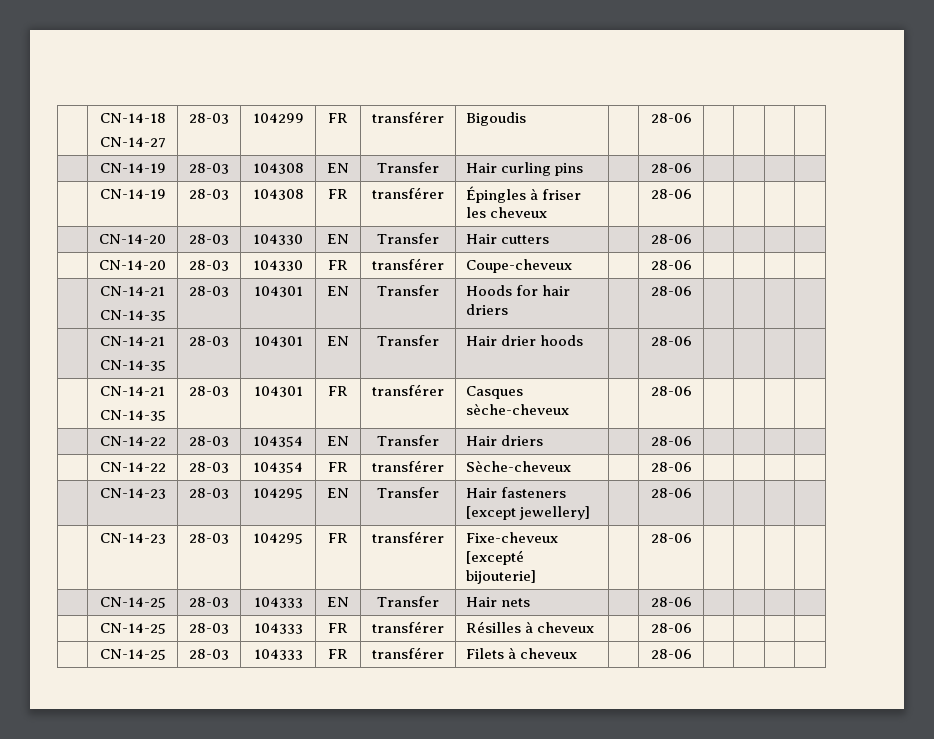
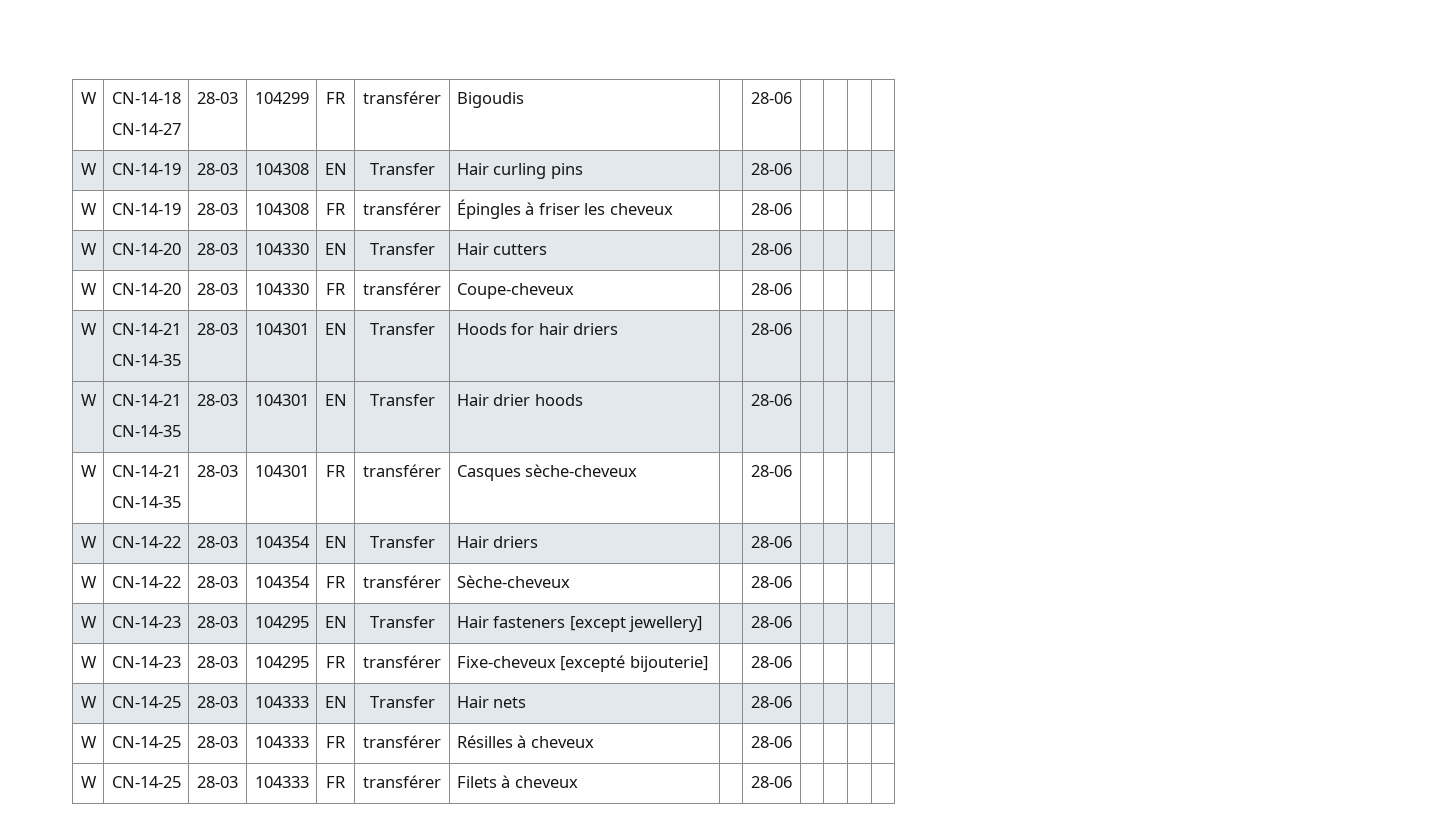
- | CN-14-18
+ W | CN-14-18
- | CN-14-19 | 28-03 | 104308 | EN | Transfer | Hair curling pins | | 28-06 | | | |
+ W | CN-14-19 | 28-03 | 104308 | EN | Transfer | Hair curling pins | | 28-06 | | | |
- | CN-14-19 | 28-03 | 104308 | FR | transférer | Épingles à friser les cheveux | | 28-06 | | | |
+ W | CN-14-19 | 28-03 | 104308 | FR | transférer | Épingles à friser les cheveux | | 28-06 | | | |
- | CN-14-20 | 28-03 | 104330 | EN | Transfer | Hair cutters | | 28-06 | | | |
+ W | CN-14-20 | 28-03 | 104330 | EN | Transfer | Hair cutters | | 28-06 | | | |
- | CN-14-20 | 28-03 | 104330 | FR | transférer | Coupe-cheveux | | 28-06 | | | |
- | CN-14-21
+ W | CN-14-20 | 28-03 | 104330 | FR | transférer | Coupe-cheveux | | 28-06 | | | |
+ W | CN-14-21
  CN-14-35 | 28-03 | 104301 | EN | Transfer | Hoods for hair driers | | 28-06 | | | |
- | CN-14-21
+ W | CN-14-21
  CN-14-35 | 28-03 | 104301 | EN | Transfer | Hair drier hoods | | 28-06 | | | |
- | CN-14-21
+ W | CN-14-21
- | CN-14-22 | 28-03 | 104354 | EN | Transfer | Hair driers | | 28-06 | | | |
+ W | CN-14-22 | 28-03 | 104354 | EN | Transfer | Hair driers | | 28-06 | | | |
- | CN-14-22 | 28-03 | 104354 | FR | transférer | Sèche-cheveux | | 28-06 | | | |
+ W | CN-14-22 | 28-03 | 104354 | FR | transférer | Sèche-cheveux | | 28-06 | | | |
- | CN-14-23 | 28-03 | 104295 | EN | Transfer | Hair fasteners [except jewellery] | | 28-06 | | | |
+ W | CN-14-23 | 28-03 | 104295 | EN | Transfer | Hair fasteners [except jewellery] | | 28-06 | | | |
- | CN-14-23 | 28-03 | 104295 | FR | transférer | Fixe-cheveux [excepté bijouterie] | | 28-06 | | | |
+ W | CN-14-23 | 28-03 | 104295 | FR | transférer | Fixe-cheveux [excepté bijouterie] | | 28-06 | | | |
- | CN-14-25 | 28-03 | 104333 | EN | Transfer | Hair nets | | 28-06 | | | |
+ W | CN-14-25 | 28-03 | 104333 | EN | Transfer | Hair nets | | 28-06 | | | |
- | CN-14-25 | 28-03 | 104333 | FR | transférer | Résilles à cheveux | | 28-06 | | | |
+ W | CN-14-25 | 28-03 | 104333 | FR | transférer | Résilles à cheveux | | 28-06 | | | |
- | CN-14-25 | 28-03 | 104333 | FR | transférer | Filets à cheveux | | 28-06 | | | |
+ W | CN-14-25 | 28-03 | 104333 | FR | transférer | Filets à cheveux | | 28-06 | | | |

